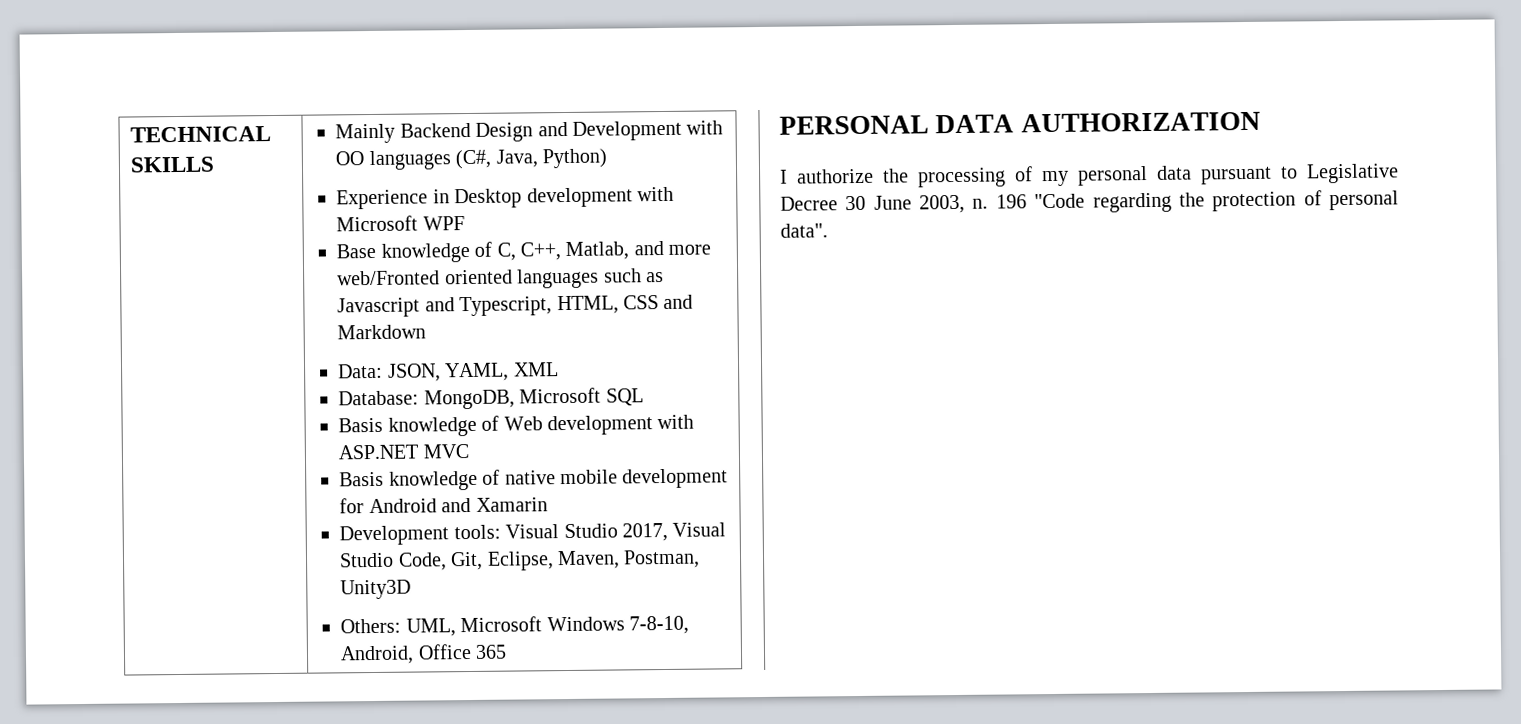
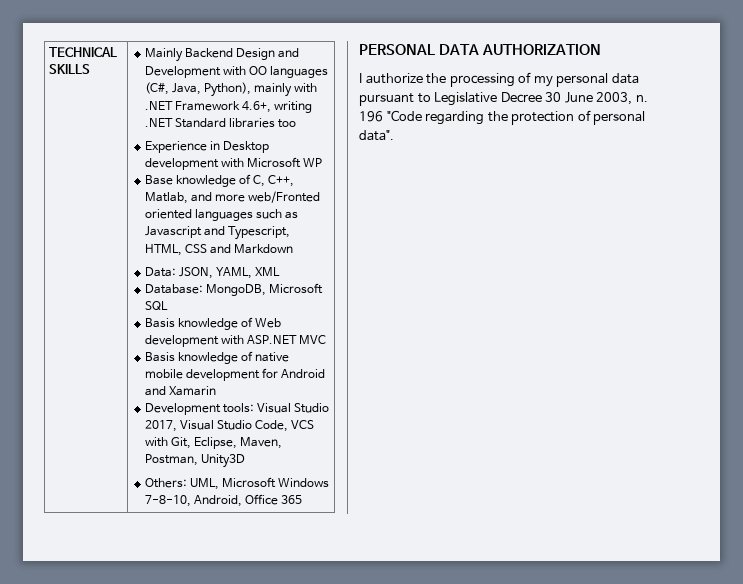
- Mainly Backend Design and Development with OO languages (C#, Java, Python)
+ Mainly Backend Design and Development with OO languages (C#, Java, Python), mainly with .NET Framework 4.6+, writing .NET Standard libraries too
- Experience in Desktop development with Microsoft WPF
+ Experience in Desktop development with Microsoft WP
- Development tools: Visual Studio 2017, Visual Studio Code, Git, Eclipse, Maven, Postman, Unity3D
+ Development tools: Visual Studio 2017, Visual Studio Code, VCS with Git, Eclipse, Maven, Postman, Unity3D

